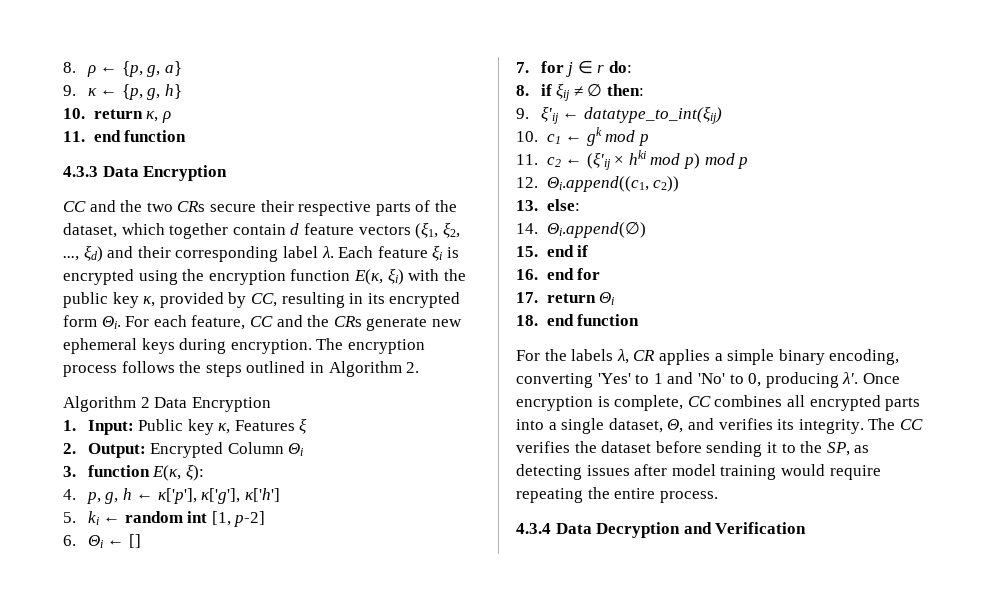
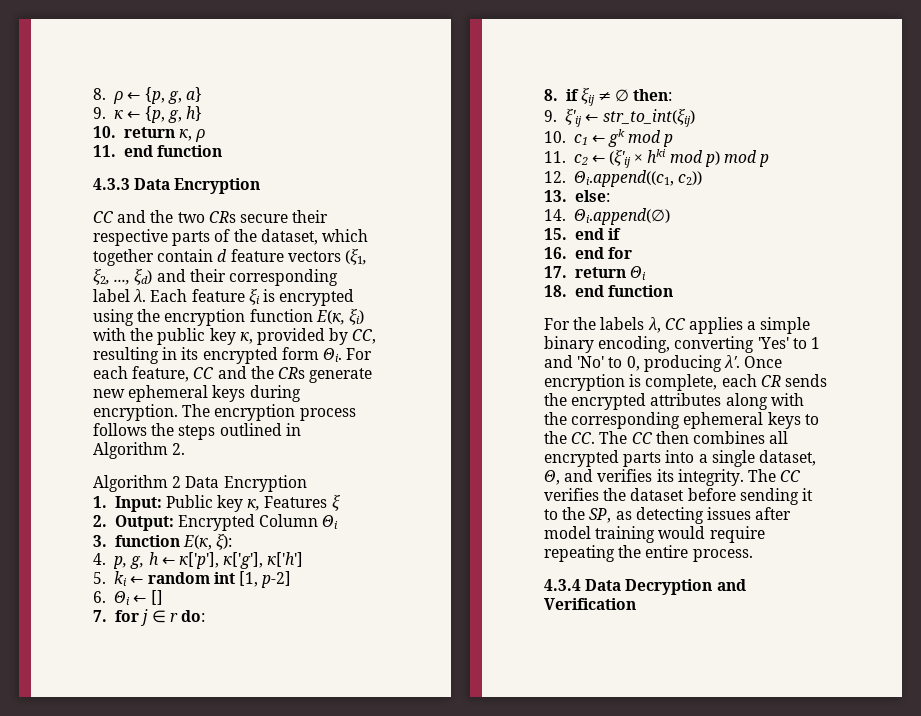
- 9. ξ'ij ← datatype_to_int(ξij)
+ 9. ξ'ij ← str_to_int(ξij)
- For the labels λ, CR applies a simple binary encoding, converting 'Yes' to 1 and 'No' to 0, producing λ′.
+ For the labels λ, CC applies a simple binary encoding, converting 'Yes' to 1 and 'No' to 0, producing λ′.
- Once encryption is complete, CC combines all encrypted parts into a single dataset, Θ, and verifies its integrity.
+ Once encryption is complete, each CR sends the encrypted attributes along with the corresponding ephemeral keys to the CC. The CC then combines all encrypted parts into a single dataset, Θ, and verifies its integrity.

